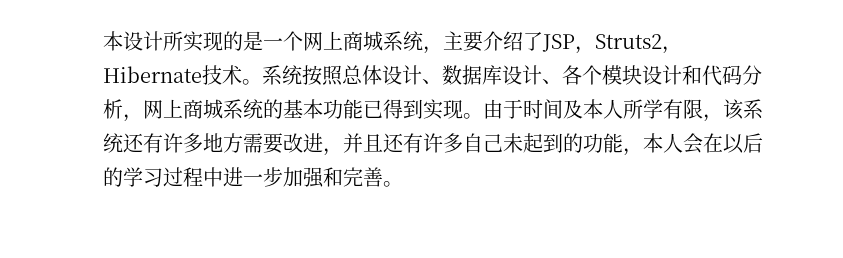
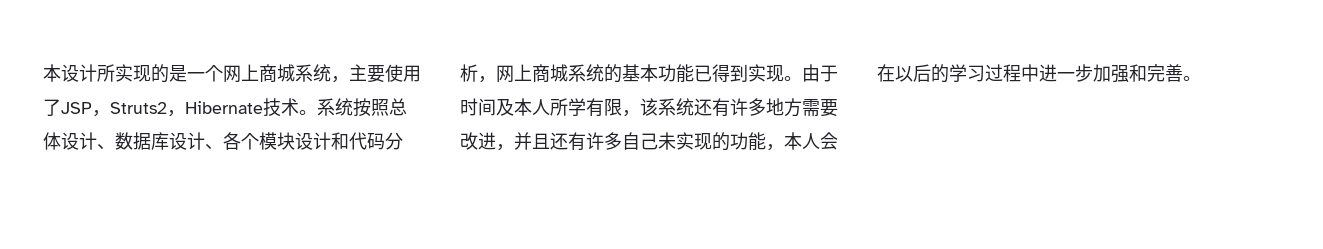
- 本设计所实现的是一个网上商城系统，主要介绍了JSP，Struts2，Hibernate技术。
+ 本设计所实现的是一个网上商城系统，主要使用了JSP，Struts2，Hibernate技术。
- 由于时间及本人所学有限，该系统还有许多地方需要改进，并且还有许多自己未起到的功能，本人会在以后的学习过程中进一步加强和完善。
+ 由于时间及本人所学有限，该系统还有许多地方需要改进，并且还有许多自己未实现的功能，本人会在以后的学习过程中进一步加强和完善。

